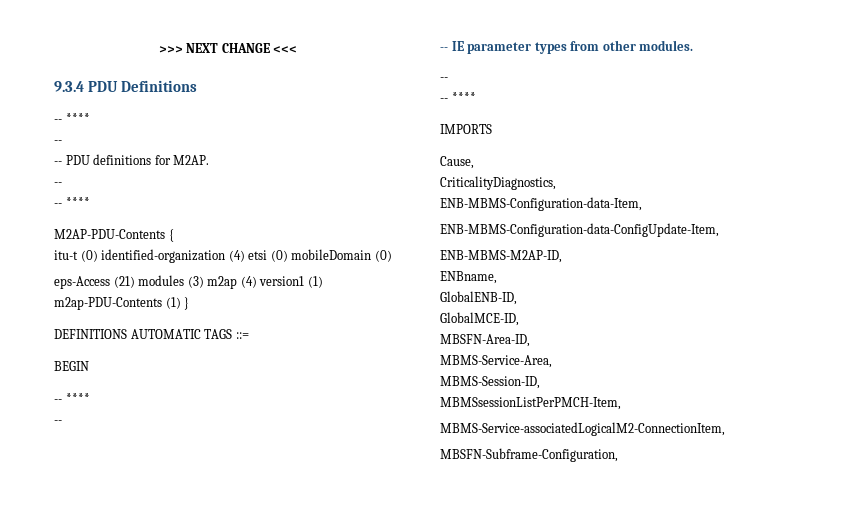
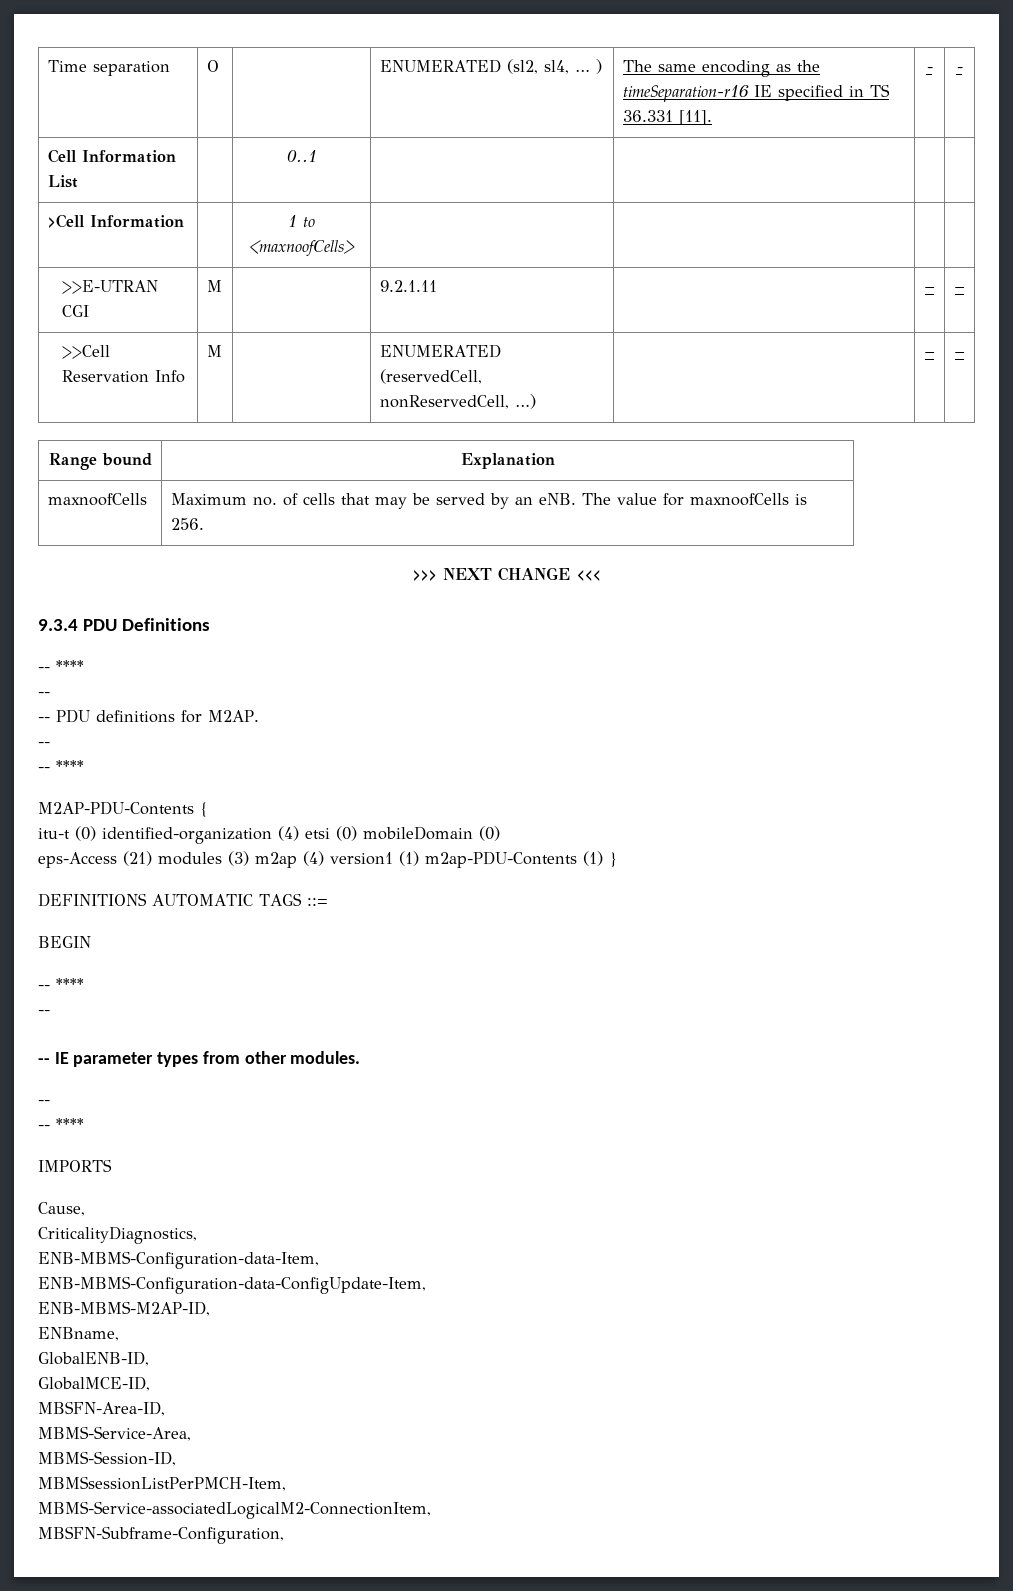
+ Time separation | O | | ENUMERATED (sl2, sl4, … ) | The same encoding as the timeSeparation-r16 IE specified in TS 36.331 [11]. | - | -
+ Cell Information List | | 0..1 | | | |
+ >Cell Information | | 1 to <maxnoofCells> | | | |
+ >>E-UTRAN CGI | M | | 9.2.1.11 | | − | −
+ >>Cell Reservation Info | M | | ENUMERATED (reservedCell, nonReservedCell, …) | | − | −
+ Range bound | Explanation
+ maxnoofCells | Maximum no. of cells that may be served by an eNB. The value for maxnoofCells is 256.

